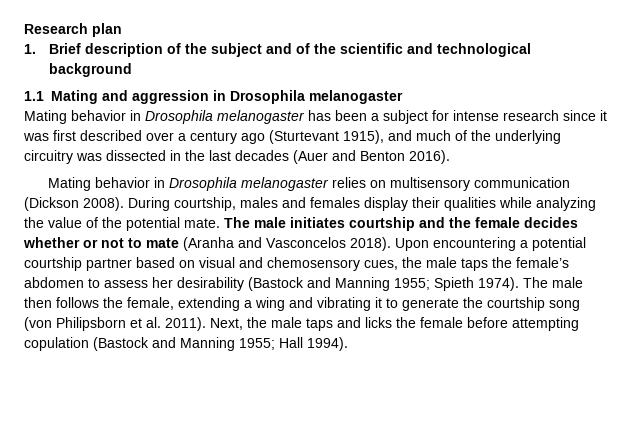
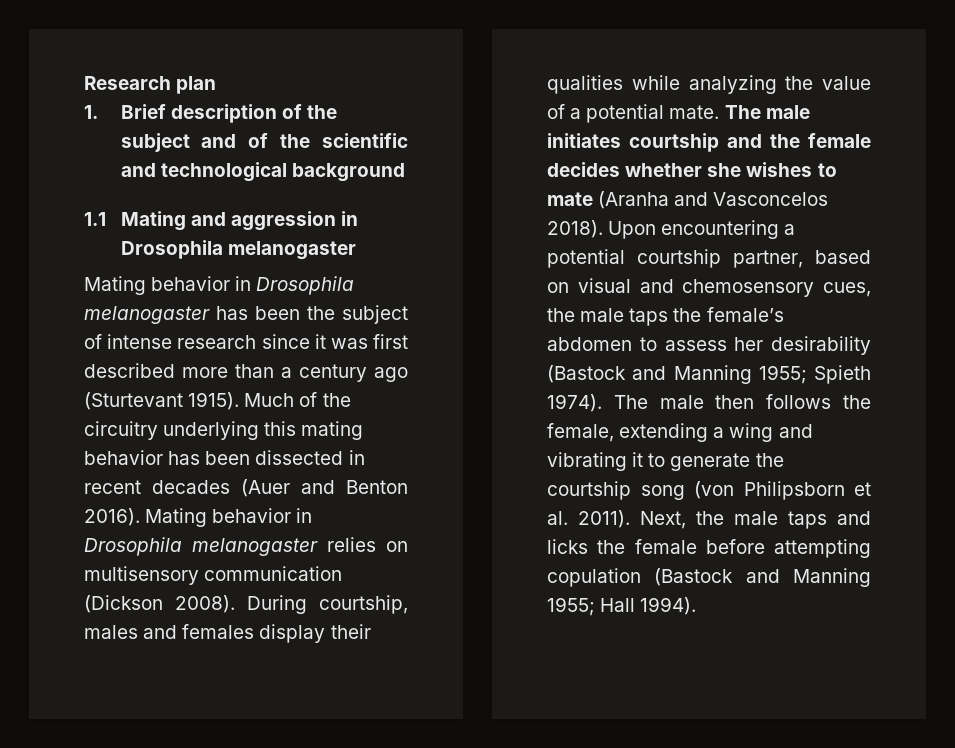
- Mating behavior in Drosophila melanogaster has been a subject for intense research since it was first described over a century ago (Sturtevant 1915), and much of the underlying circuitry was dissected in the last decades (Auer and Benton 2016).
- Mating behavior in Drosophila melanogaster relies on multisensory communication (Dickson 2008).
+ Mating behavior in Drosophila melanogaster has been the subject of intense research since it was first described more than a century ago (Sturtevant 1915). Much of the circuitry underlying this mating behavior has been dissected in recent decades (Auer and Benton 2016). Mating behavior in Drosophila melanogaster relies on multisensory communication (Dickson 2008).
- During courtship, males and females display their qualities while analyzing the value of the potential mate.
+ During courtship, males and females display their qualities while analyzing the value of a potential mate.
- The male initiates courtship and the female decides whether or not to mate (Aranha and Vasconcelos 2018).
+ The male initiates courtship and the female decides whether she wishes to mate (Aranha and Vasconcelos 2018).
- Upon encountering a potential courtship partner based on visual and chemosensory cues, the male taps the female’s abdomen to assess her desirability (Bastock and Manning 1955; Spieth 1974).
+ Upon encountering a potential courtship partner, based on visual and chemosensory cues, the male taps the female’s abdomen to assess her desirability (Bastock and Manning 1955; Spieth 1974).

